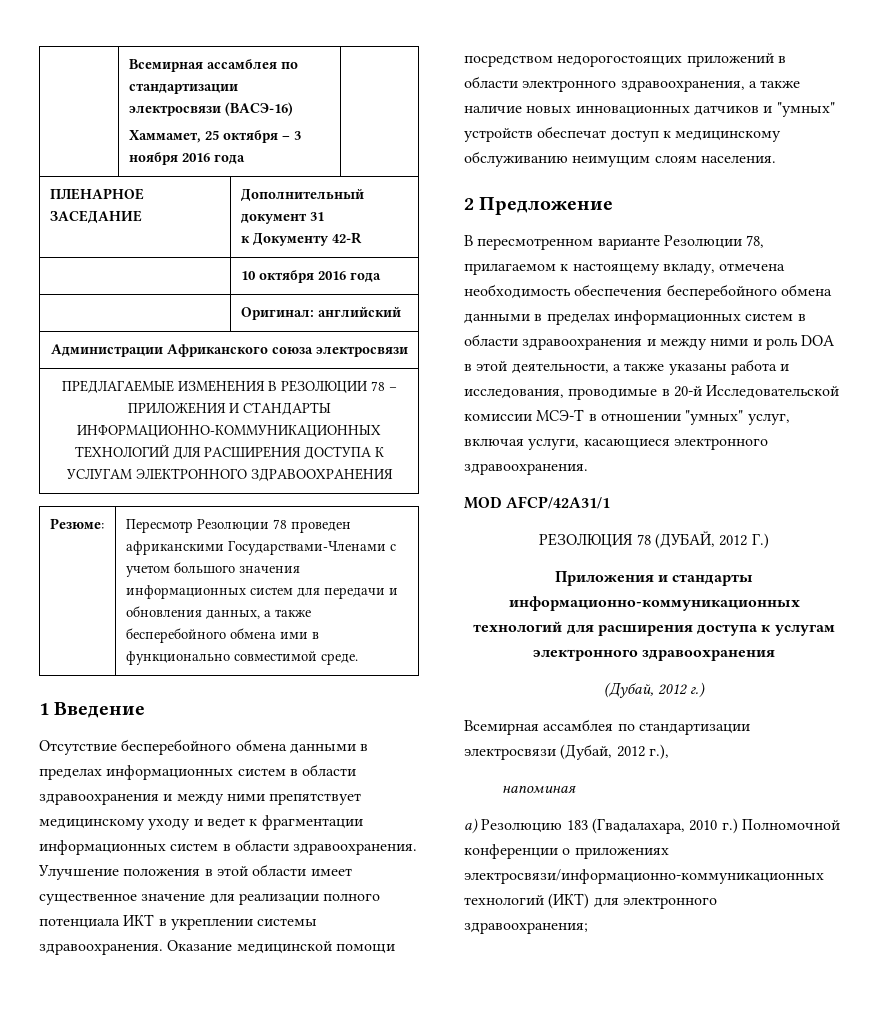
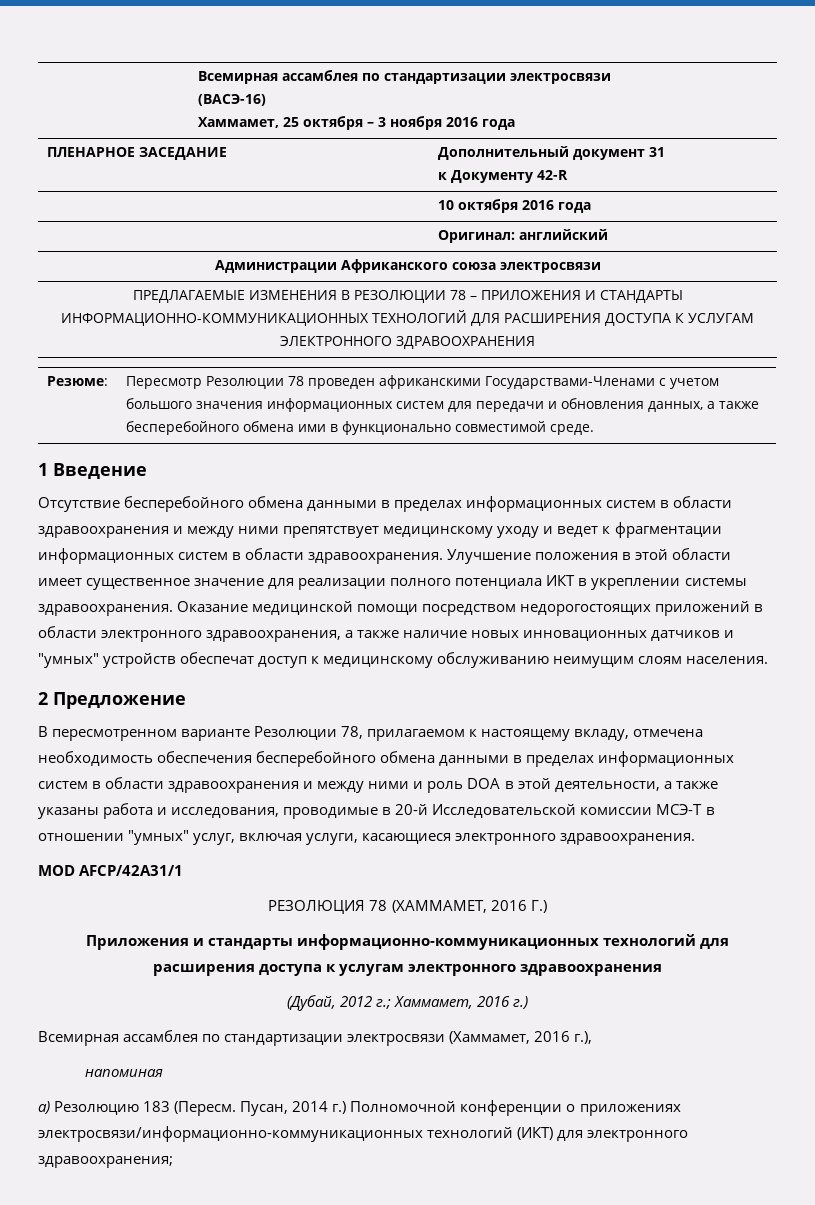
- РЕЗОЛЮЦИЯ 78 (ДУБАЙ, 2012 Г.)
+ РЕЗОЛЮЦИЯ 78 (ХАММАМЕТ, 2016 Г.)
- (Дубай, 2012 г.)
+ (Дубай, 2012 г.; Хаммамет, 2016 г.)
- Всемирная ассамблея по стандартизации электросвязи (Дубай, 2012 г.),
+ Всемирная ассамблея по стандартизации электросвязи (Хаммамет, 2016 г.),
- a) Резолюцию 183 (Гвадалахара, 2010 г.) Полномочной конференции о приложениях электросвязи/информационно-коммуникационных технологий (ИКТ) для электронного здравоохранения;
+ a) Резолюцию 183 (Пересм. Пусан, 2014 г.) Полномочной конференции о приложениях электросвязи/информационно-коммуникационных технологий (ИКТ) для электронного здравоохранения;

